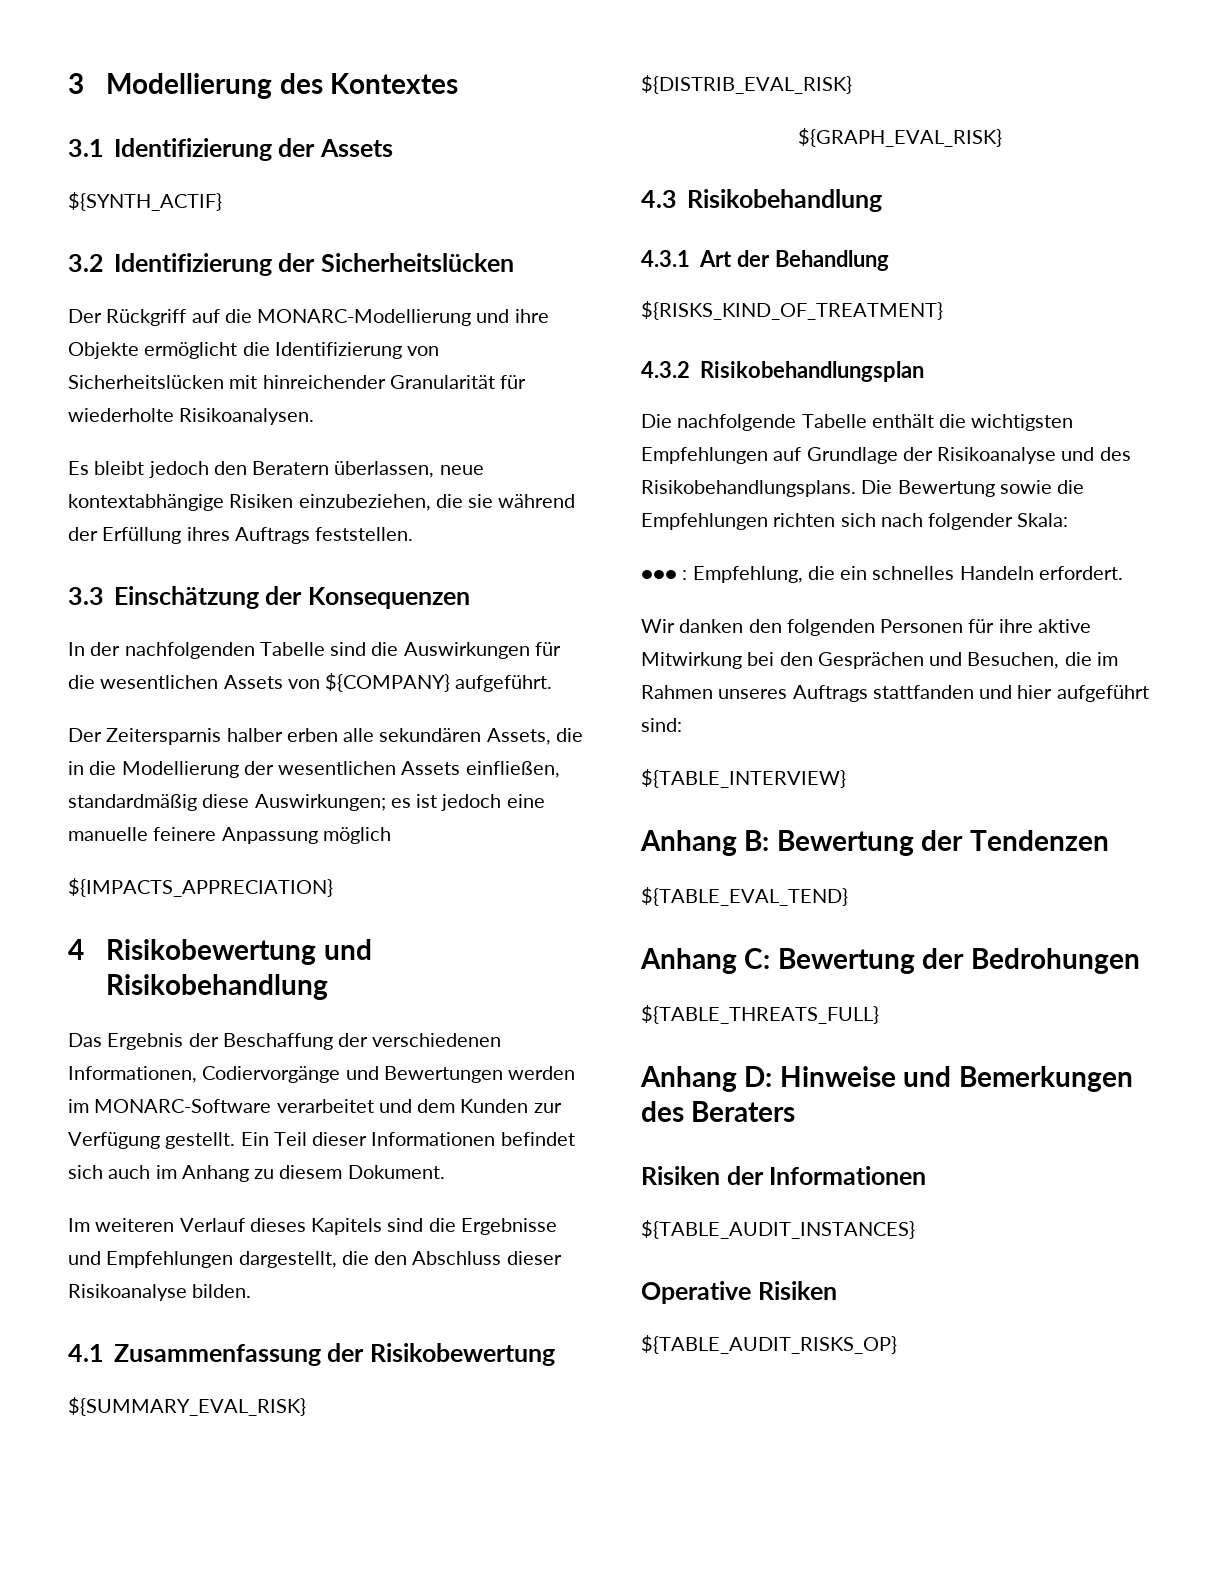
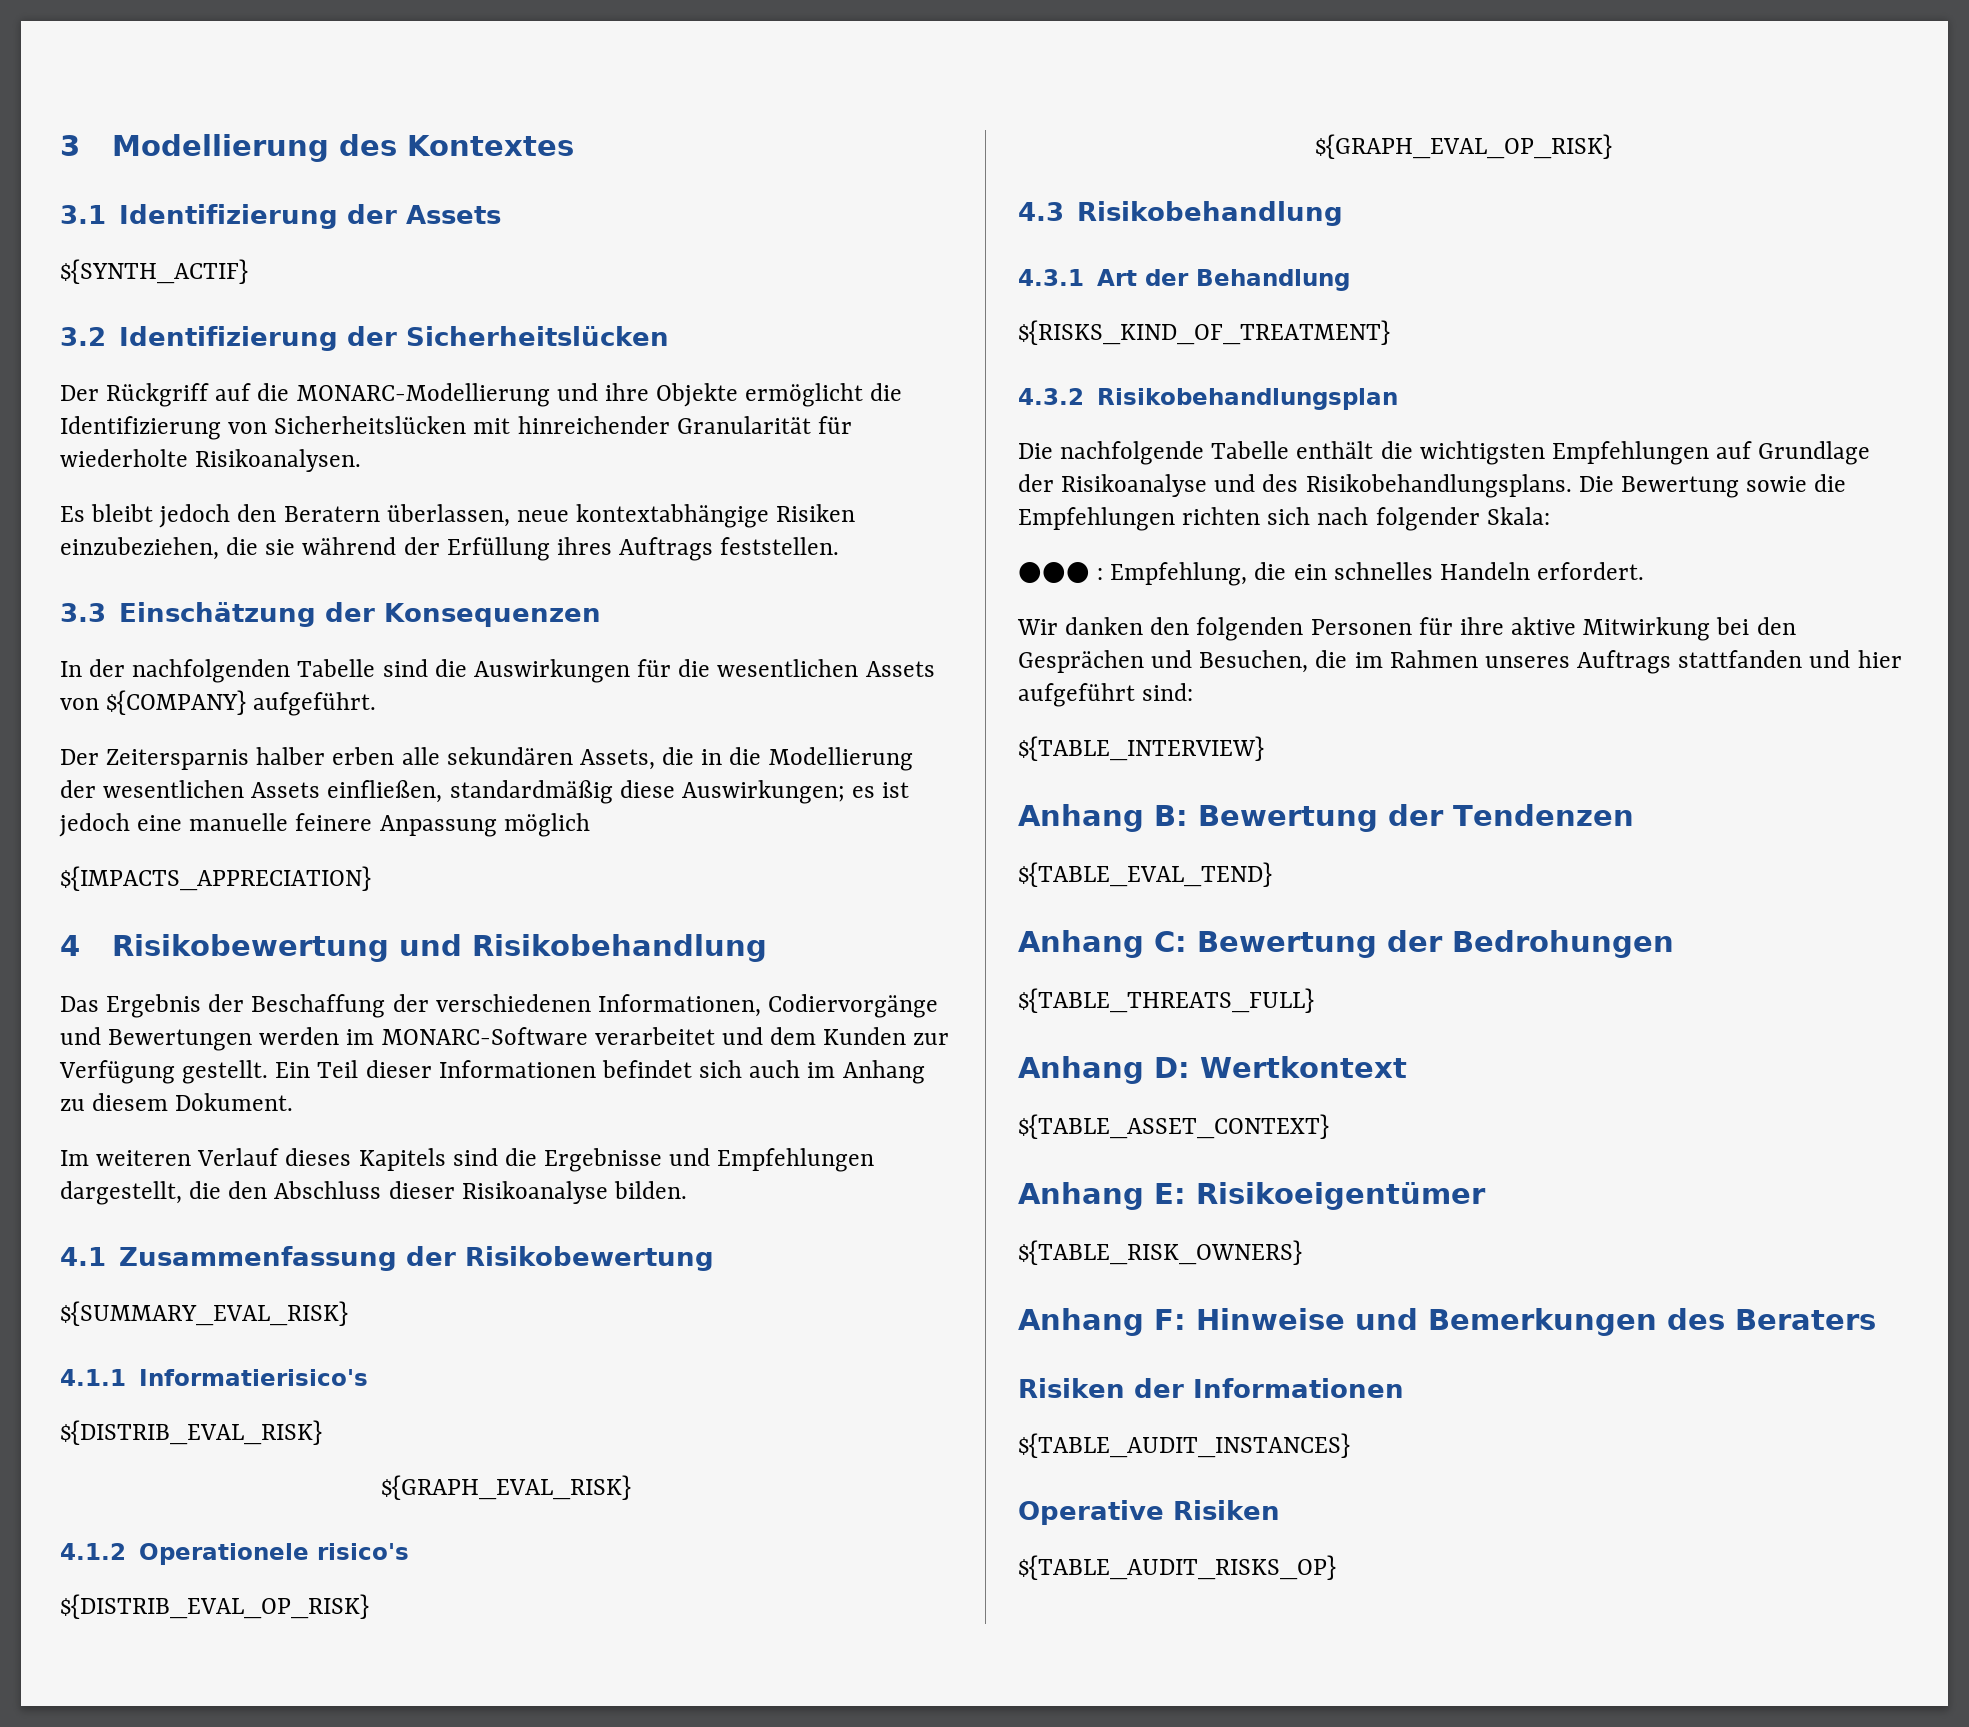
+ 4.1.1 Informatierisico's
+ 4.1.2 Operationele risico's
+ ${DISTRIB_EVAL_OP_RISK}
+ ${GRAPH_EVAL_OP_RISK}
- Anhang D: Hinweise und Bemerkungen des Beraters
+ Anhang D: Wertkontext
+ ${TABLE_ASSET_CONTEXT}
+ Anhang E: Risikoeigentümer
+ ${TABLE_RISK_OWNERS}
+ Anhang F: Hinweise und Bemerkungen des Beraters

